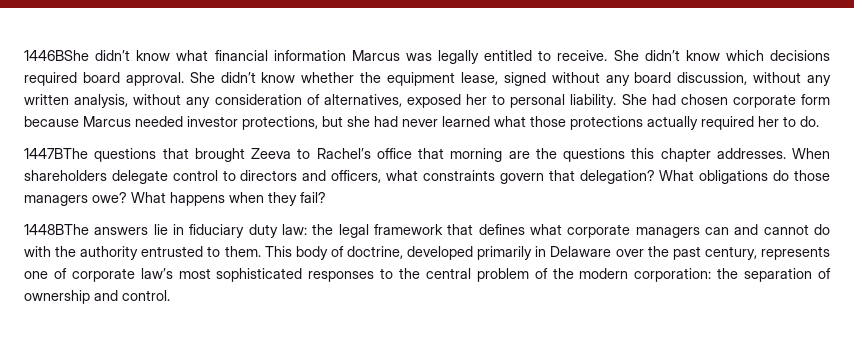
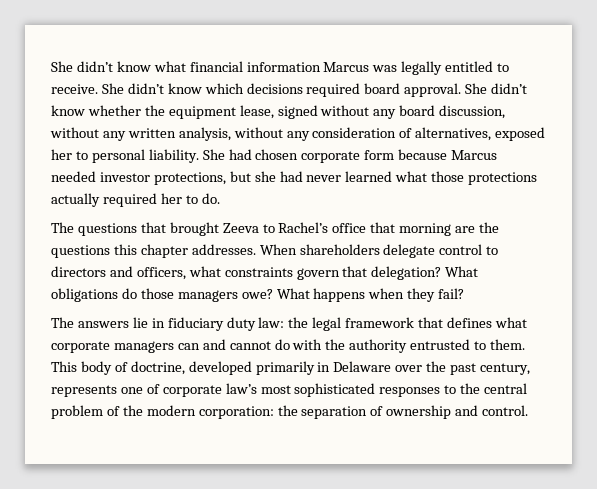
- 1446BShe didn’t know what financial information Marcus was legally entitled to receive.
+ She didn’t know what financial information Marcus was legally entitled to receive.
- 1447BThe questions that brought Zeeva to Rachel’s office that morning are the questions this chapter addresses.
+ The questions that brought Zeeva to Rachel’s office that morning are the questions this chapter addresses.
- 1448BThe answers lie in fiduciary duty law: the legal framework that defines what corporate managers can and cannot do with the authority entrusted to them.
+ The answers lie in fiduciary duty law: the legal framework that defines what corporate managers can and cannot do with the authority entrusted to them.

